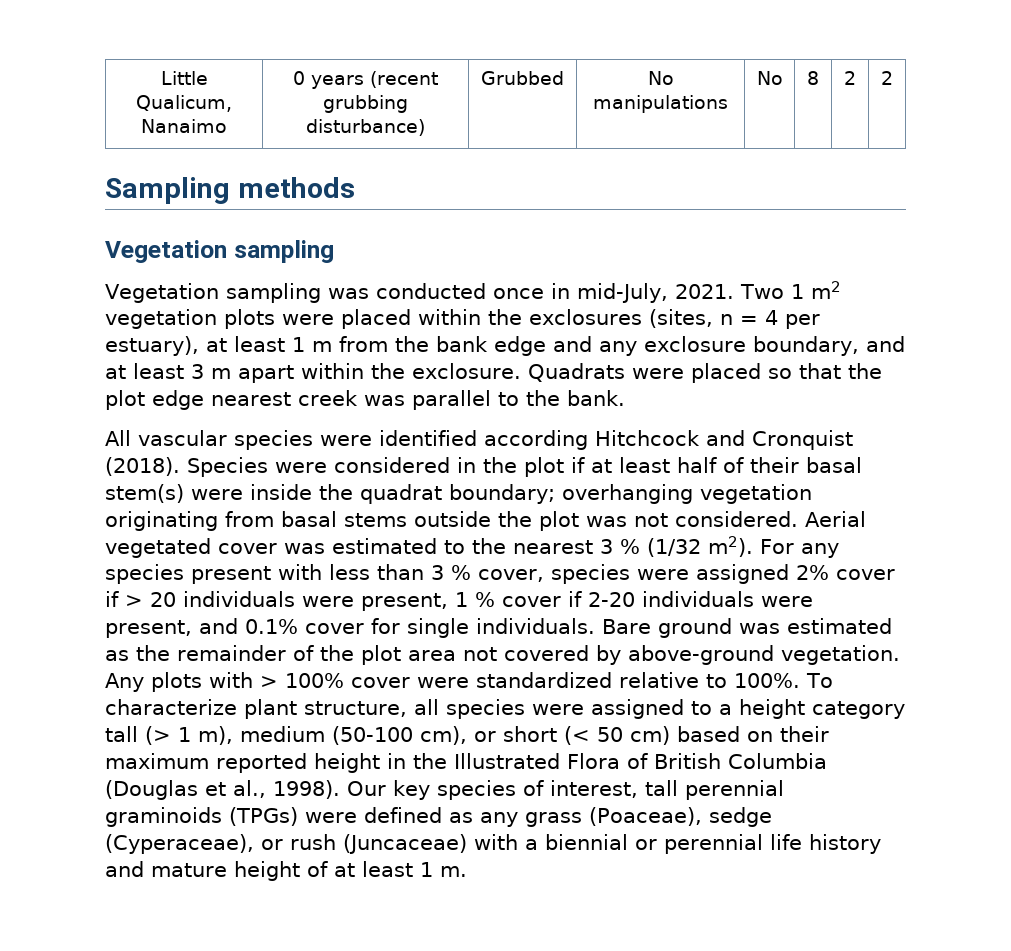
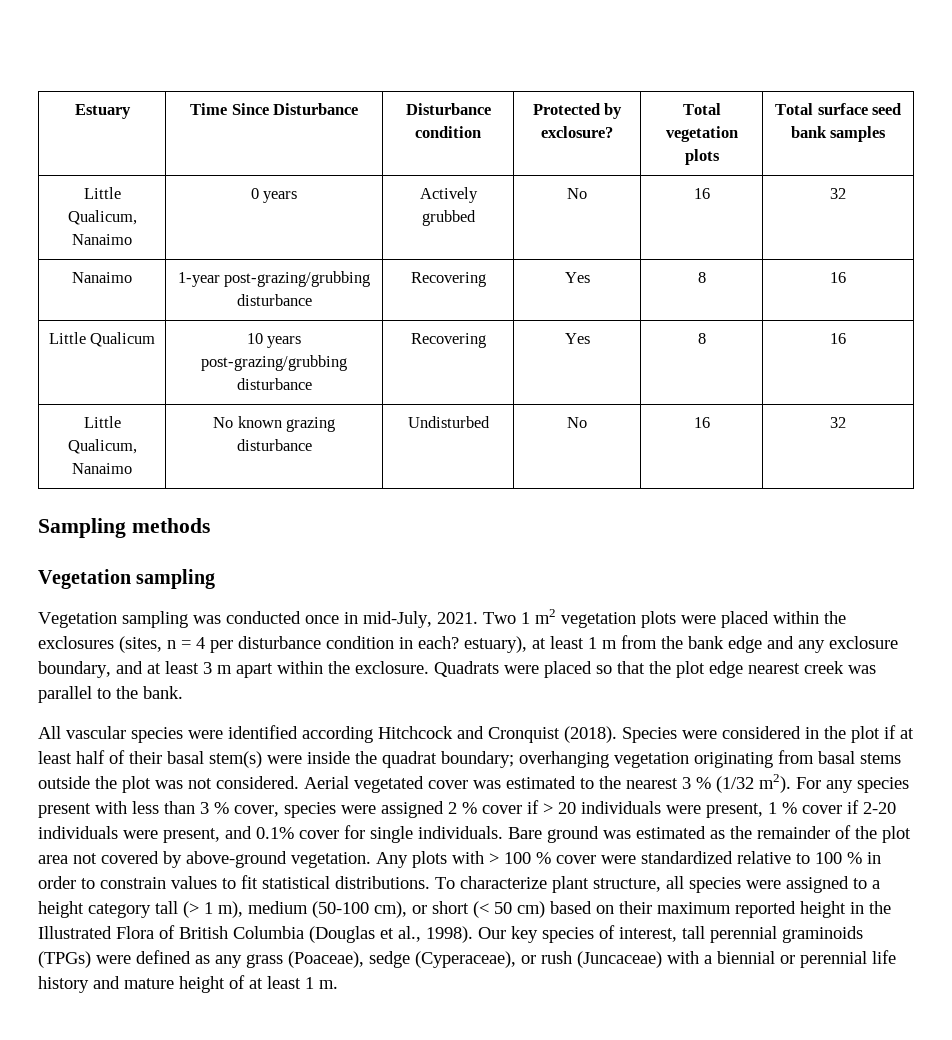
+ Estuary | Time Since Disturbance | Disturbance condition | Protected by exclosure? | Total vegetation plots | Total surface seed bank samples
- Little Qualicum, Nanaimo | 0 years (recent grubbing disturbance) | Grubbed | No manipulations | No | 8 | 2 | 2
+ Little Qualicum, Nanaimo | 0 years | Actively grubbed | No | 16 | 32
+ Nanaimo | 1-year post-grazing/grubbing disturbance | Recovering | Yes | 8 | 16
+ Little Qualicum | 10 years post-grazing/grubbing disturbance | Recovering | Yes | 8 | 16
+ Little Qualicum, Nanaimo | No known grazing disturbance | Undisturbed | No | 16 | 32
- Two 1 m2 vegetation plots were placed within the exclosures (sites, n = 4 per estuary), at least 1 m from the bank edge and any exclosure boundary, and at least 3 m apart within the exclosure.
+ Two 1 m2 vegetation plots were placed within the exclosures (sites, n = 4 per disturbance condition in each? estuary), at least 1 m from the bank edge and any exclosure boundary, and at least 3 m apart within the exclosure.
- For any species present with less than 3 % cover, species were assigned 2% cover if > 20 individuals were present, 1 % cover if 2-20 individuals were present, and 0.1% cover for single individuals.
+ For any species present with less than 3 % cover, species were assigned 2 % cover if > 20 individuals were present, 1 % cover if 2-20 individuals were present, and 0.1% cover for single individuals.
- Any plots with > 100% cover were standardized relative to 100%.
+ Any plots with > 100 % cover were standardized relative to 100 % in order to constrain values to fit statistical distributions.

